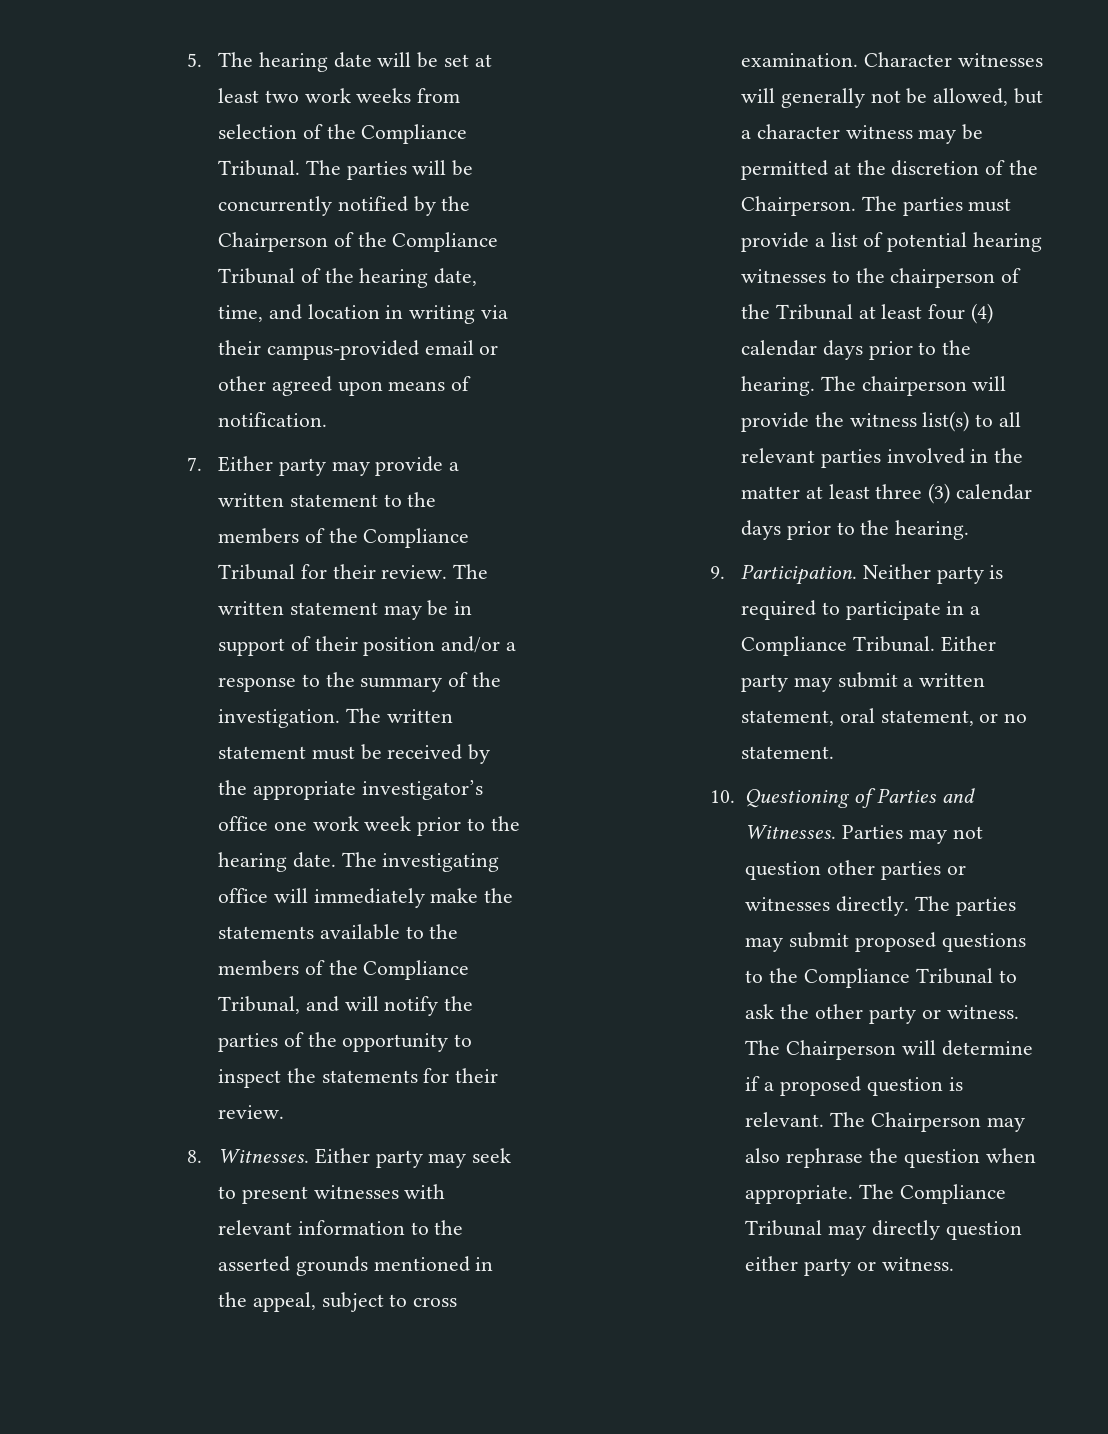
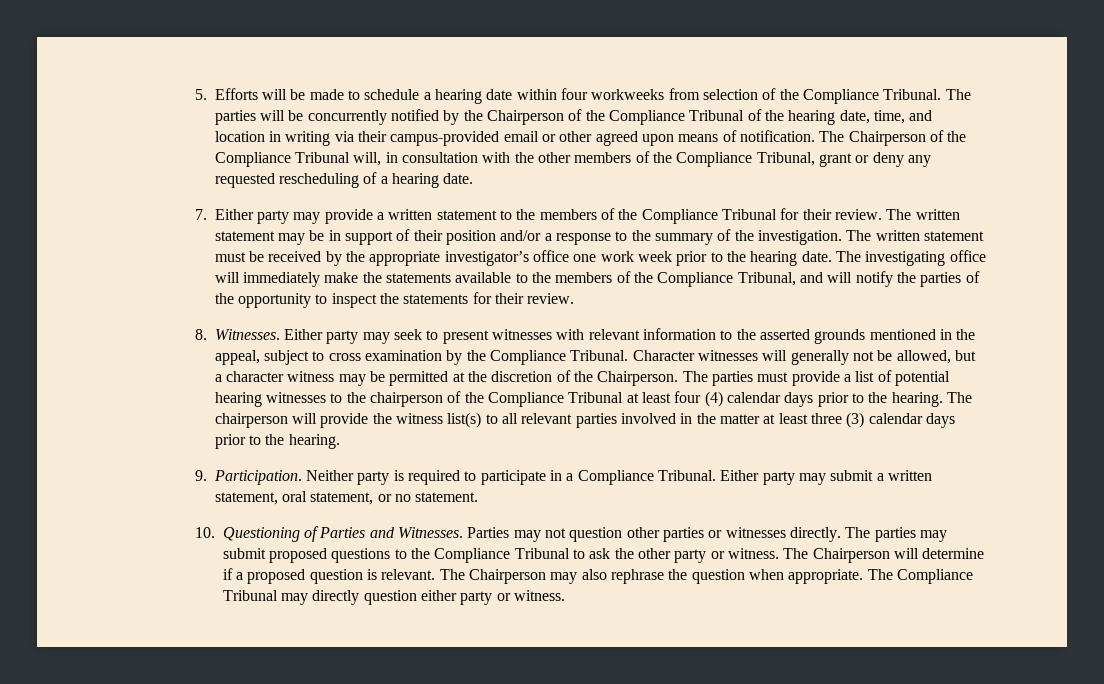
- 5. The hearing date will be set at least two work weeks from selection of the Compliance Tribunal.
+ 5. Efforts will be made to schedule a hearing date within four workweeks from selection of the Compliance Tribunal.
+ The Chairperson of the Compliance Tribunal will, in consultation with the other members of the Compliance Tribunal, grant or deny any requested rescheduling of a hearing date.
- Either party may seek to present witnesses with relevant information to the asserted grounds mentioned in the appeal, subject to cross examination.
+ Either party may seek to present witnesses with relevant information to the asserted grounds mentioned in the appeal, subject to cross examination by the Compliance Tribunal.
- The parties must provide a list of potential hearing witnesses to the chairperson of the Tribunal at least four (4) calendar days prior to the hearing.
+ The parties must provide a list of potential hearing witnesses to the chairperson of the Compliance Tribunal at least four (4) calendar days prior to the hearing.

